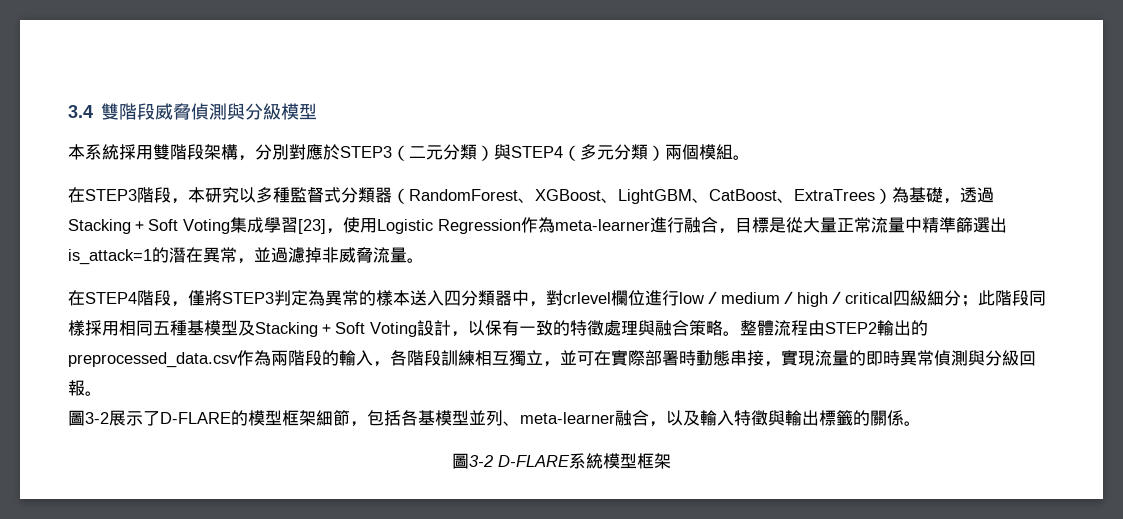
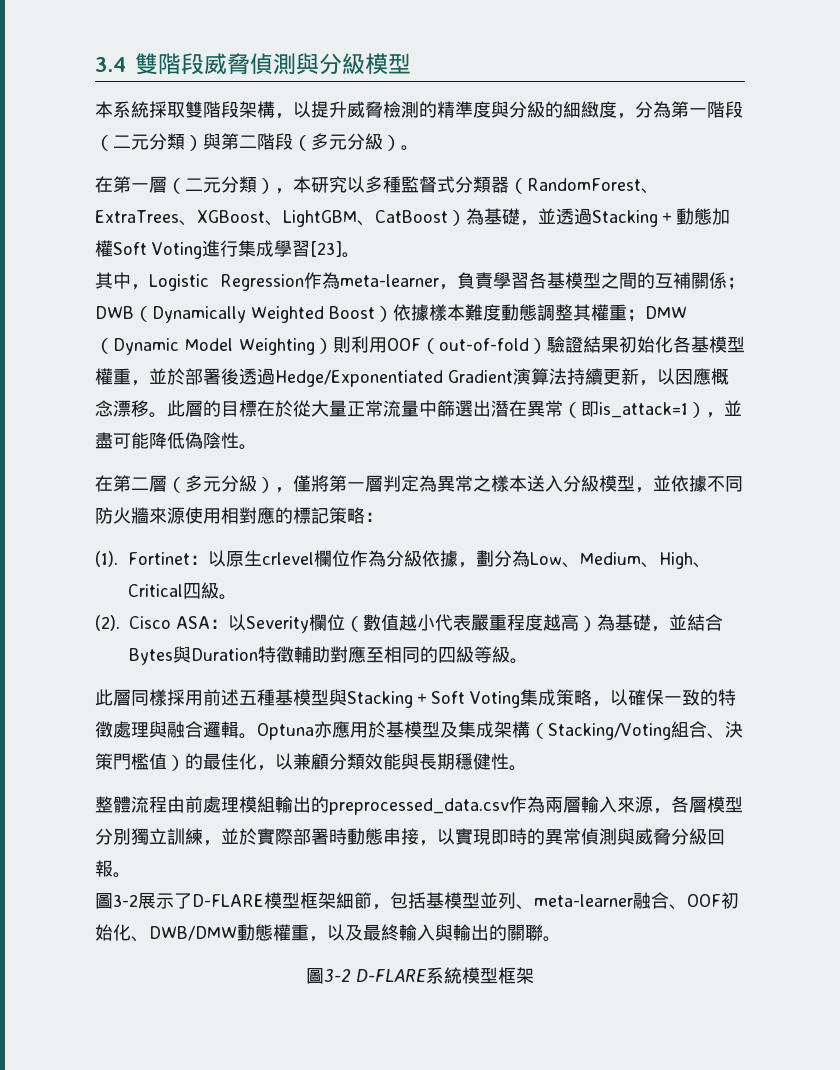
- 本系統採用雙階段架構，分別對應於STEP3（二元分類）與STEP4（多元分類）兩個模組。
- 在STEP3階段，本研究以多種監督式分類器（RandomForest、XGBoost、LightGBM、CatBoost、ExtraTrees）為基礎，透過Stacking＋Soft Voting集成學習[23]，使用Logistic Regression作為meta-learner進行融合，目標是從大量正常流量中精準篩選出is_attack=1的潛在異常，並過濾掉非威脅流量。
- 在STEP4階段，僅將STEP3判定為異常的樣本送入四分類器中，對crlevel欄位進行low／medium／high／critical四級細分；此階段同樣採用相同五種基模型及Stacking＋Soft Voting設計，以保有一致的特徵處理與融合策略。整體流程由STEP2輸出的preprocessed_data.csv作為兩階段的輸入，各階段訓練相互獨立，並可在實際部署時動態串接，實現流量的即時異常偵測與分級回報。
+ 本系統採取雙階段架構，以提升威脅檢測的精準度與分級的細緻度，分為第一階段（二元分類）與第二階段（多元分級）。
+ 在第一層（二元分類），本研究以多種監督式分類器（RandomForest、ExtraTrees、XGBoost、LightGBM、CatBoost）為基礎，並透過Stacking＋動態加權Soft Voting進行集成學習[23]。
+ 其中，Logistic Regression作為meta-learner，負責學習各基模型之間的互補關係；DWB（Dynamically Weighted Boost）依據樣本難度動態調整其權重；DMW（Dynamic Model Weighting）則利用OOF（out-of-fold）驗證結果初始化各基模型權重，並於部署後透過Hedge/Exponentiated Gradient演算法持續更新，以因應概念漂移。此層的目標在於從大量正常流量中篩選出潛在異常（即is_attack=1），並盡可能降低偽陰性。
+ 在第二層（多元分級），僅將第一層判定為異常之樣本送入分級模型，並依據不同防火牆來源使用相對應的標記策略：
+ (1). Fortinet：以原生crlevel欄位作為分級依據，劃分為Low、Medium、High、Critical四級。
+ (2). Cisco ASA：以Severity欄位（數值越小代表嚴重程度越高）為基礎，並結合Bytes與Duration特徵輔助對應至相同的四級等級。
+ 此層同樣採用前述五種基模型與Stacking＋Soft Voting集成策略，以確保一致的特徵處理與融合邏輯。Optuna亦應用於基模型及集成架構（Stacking/Voting組合、決策門檻值）的最佳化，以兼顧分類效能與長期穩健性。
+ 整體流程由前處理模組輸出的preprocessed_data.csv作為兩層輸入來源，各層模型分別獨立訓練，並於實際部署時動態串接，以實現即時的異常偵測與威脅分級回報。
- 圖3-2展示了D-FLARE的模型框架細節，包括各基模型並列、meta-learner融合，以及輸入特徵與輸出標籤的關係。
+ 圖3-2展示了D-FLARE模型框架細節，包括基模型並列、meta-learner融合、OOF初始化、DWB/DMW動態權重，以及最終輸入與輸出的關聯。

